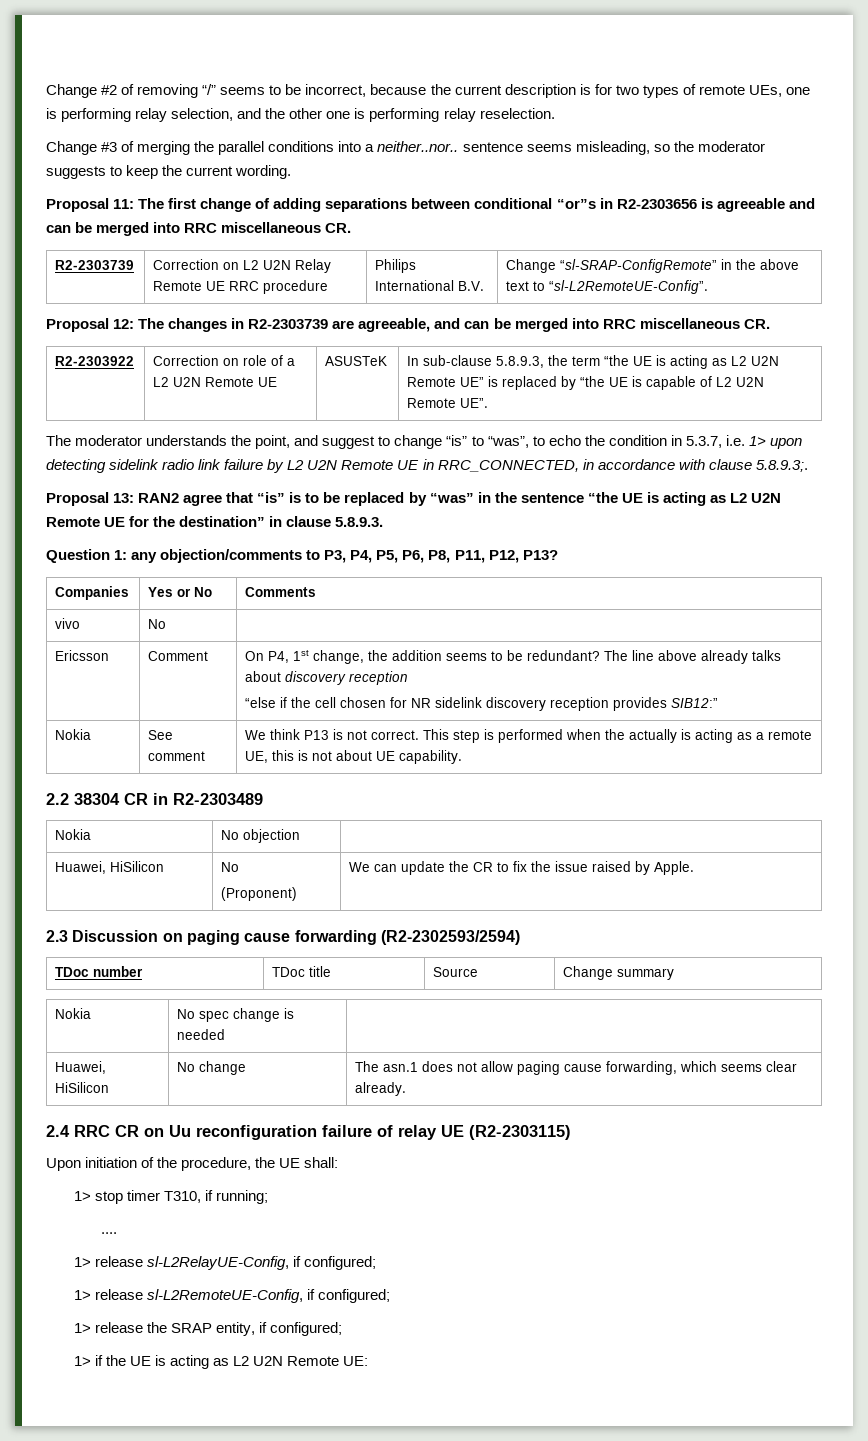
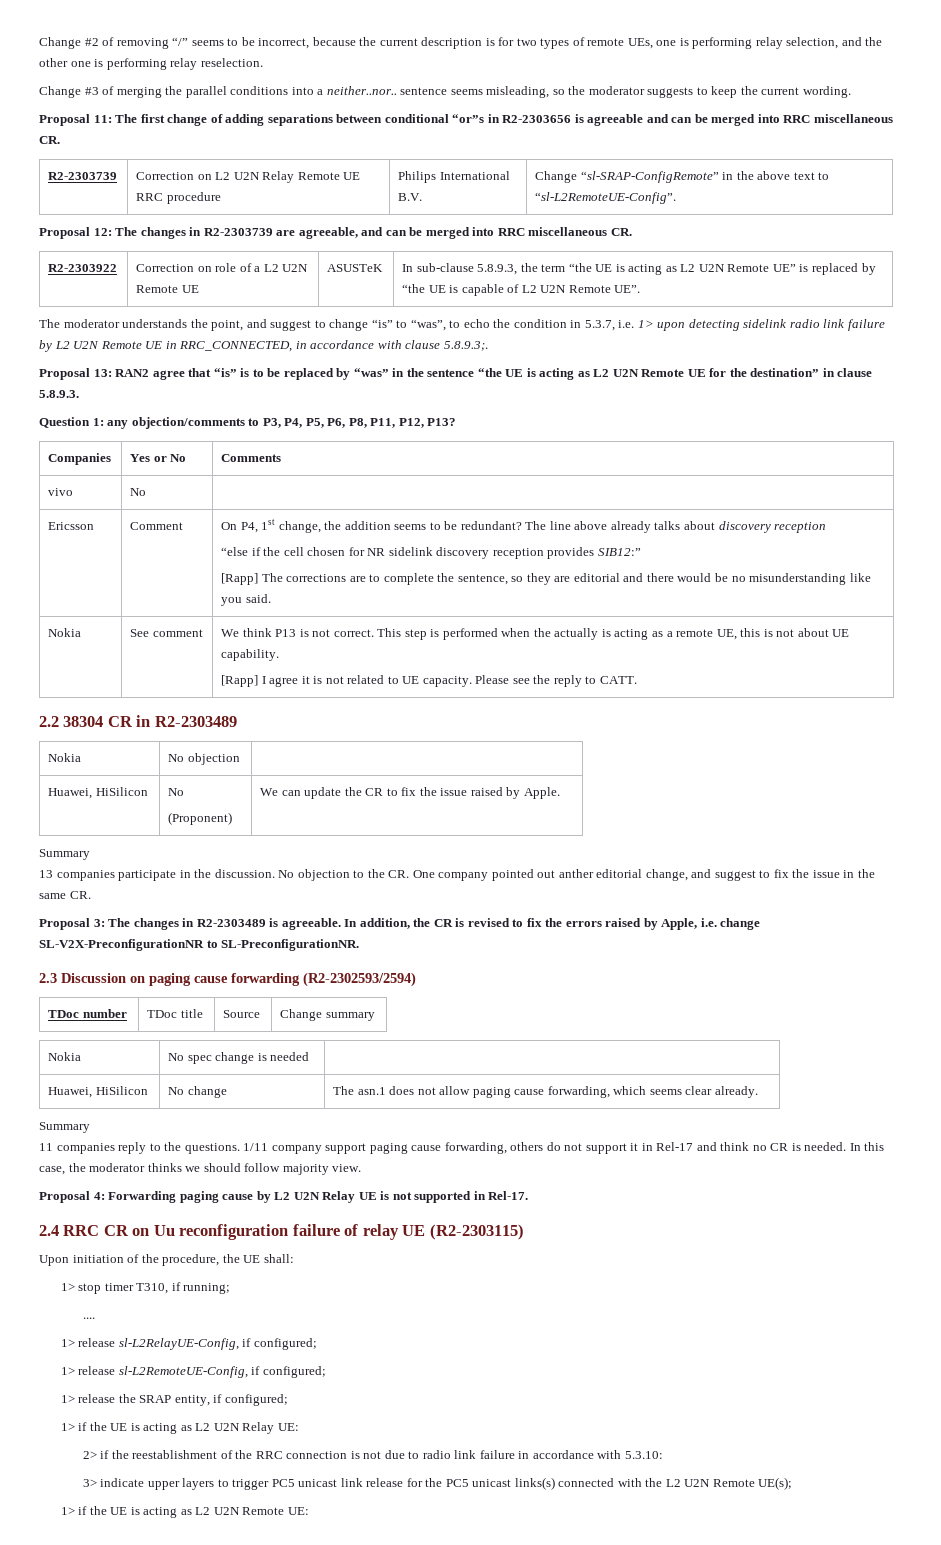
+ [Rapp] The corrections are to complete the sentence, so they are editorial and there would be no misunderstanding like you said.
+ [Rapp] I agree it is not related to UE capacity. Please see the reply to CATT.
  Nokia | No objection |
  Huawei, HiSilicon | No
  (Proponent) | We can update the CR to fix the issue raised by Apple.
+ Summary
+ 13 companies participate in the discussion. No objection to the CR. One company pointed out anther editorial change, and suggest to fix the issue in the same CR.
+ Proposal 3: The changes in R2-2303489 is agreeable. In addition, the CR is revised to fix the errors raised by Apple, i.e. change SL-V2X-PreconfigurationNR to SL-PreconfigurationNR.
  Huawei, HiSilicon | No change | The asn.1 does not allow paging cause forwarding, which seems clear already.
+ Summary
+ 11 companies reply to the questions. 1/11 company support paging cause forwarding, others do not support it in Rel-17 and think no CR is needed. In this case, the moderator thinks we should follow majority view.
+ Proposal 4: Forwarding paging cause by L2 U2N Relay UE is not supported in Rel-17.
+ 1> if the UE is acting as L2 U2N Relay UE:
+ 2> if the reestablishment of the RRC connection is not due to radio link failure in accordance with 5.3.10:
+ 3> indicate upper layers to trigger PC5 unicast link release for the PC5 unicast links(s) connected with the L2 U2N Remote UE(s);

